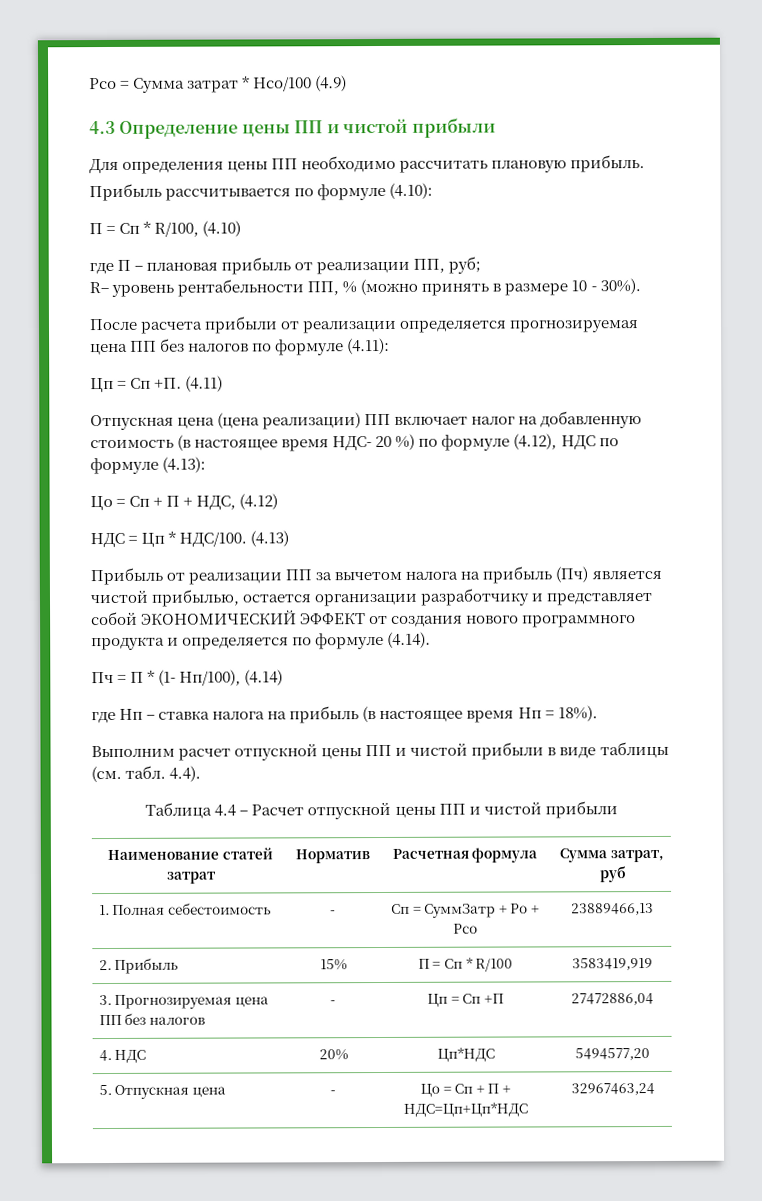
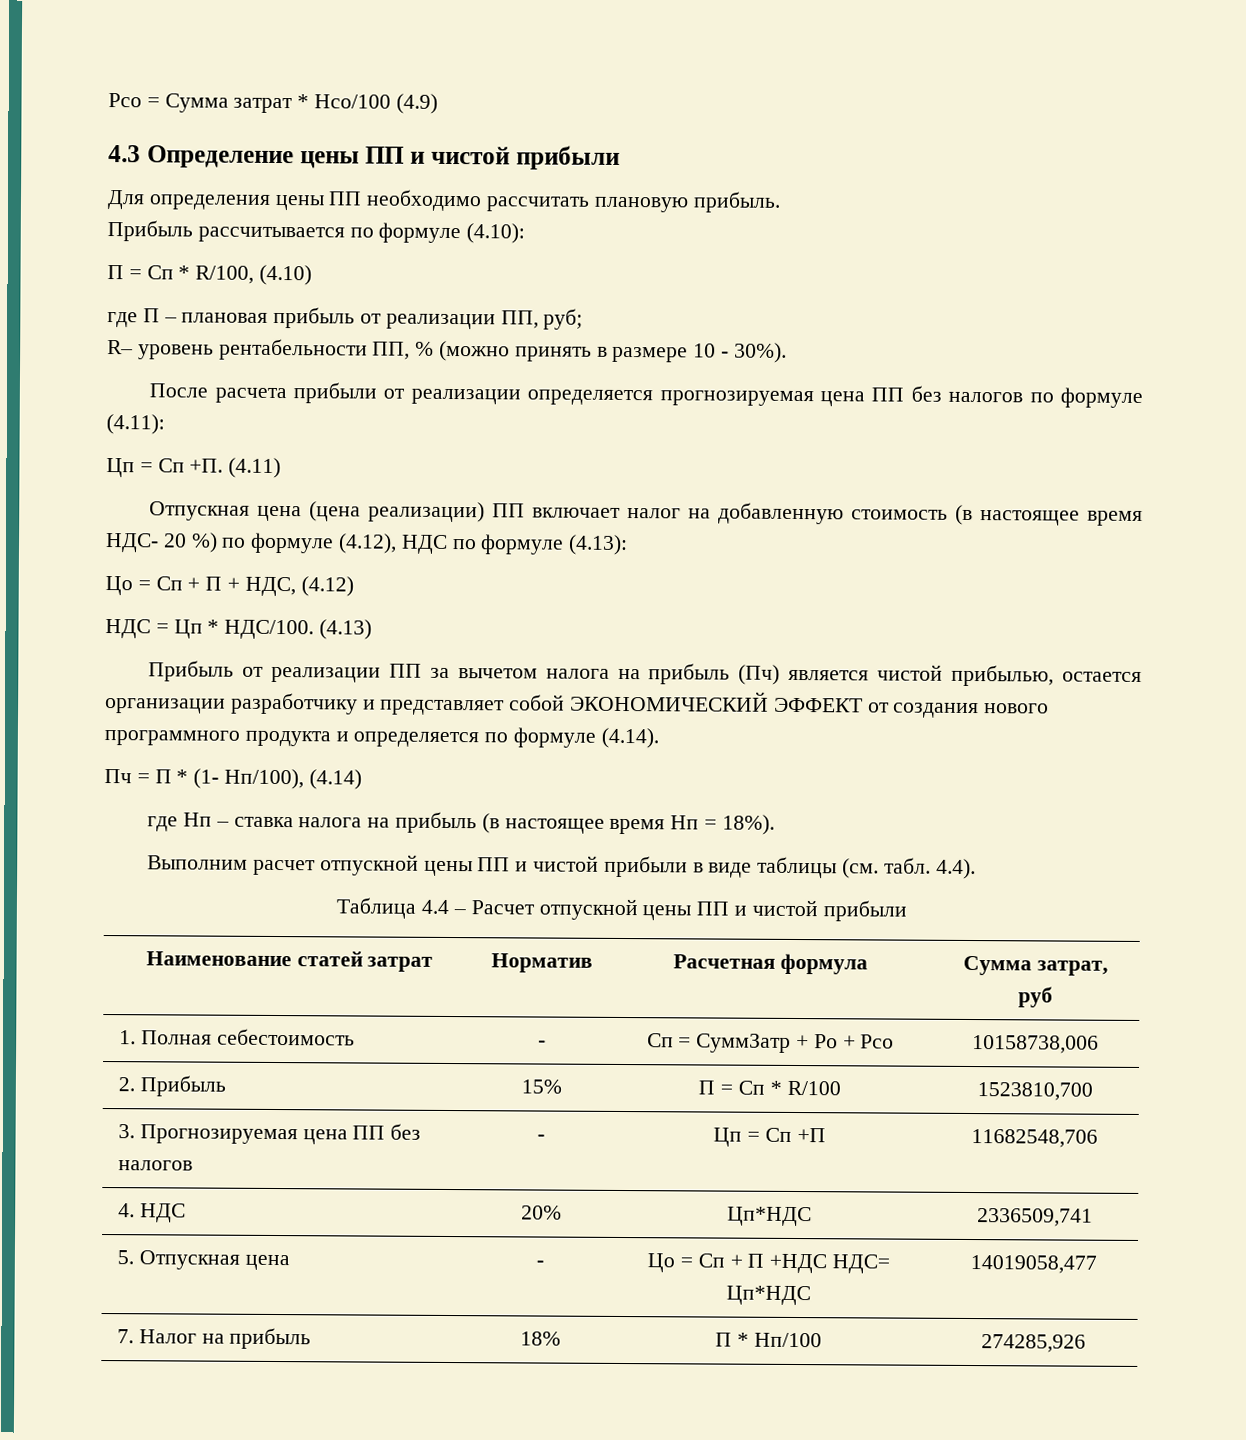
- 1. Полная себестоимость | - | Сп = СуммЗатр + Ро + Рсо | 23889466,13
+ 1. Полная себестоимость | - | Сп = СуммЗатр + Ро + Рсо | 10158738,006
- 2. Прибыль | 15% | П = Сп * R/100 | 3583419,919
+ 2. Прибыль | 15% | П = Сп * R/100 | 1523810,700
- 3. Прогнозируемая цена ПП без налогов | - | Цп = Сп +П | 27472886,04
+ 3. Прогнозируемая цена ПП без налогов | - | Цп = Сп +П | 11682548,706
- 4. НДС | 20% | Цп*НДС | 5494577,20
+ 4. НДС | 20% | Цп*НДС | 2336509,741
- 5. Отпускная цена | - | Цо = Сп + П + НДС=Цп+Цп*НДС | 32967463,24
+ 5. Отпускная цена | - | Цо = Сп + П +НДС НДС= Цп*НДС | 14019058,477
+ 7. Налог на прибыль | 18% | П * Нп/100 | 274285,926

